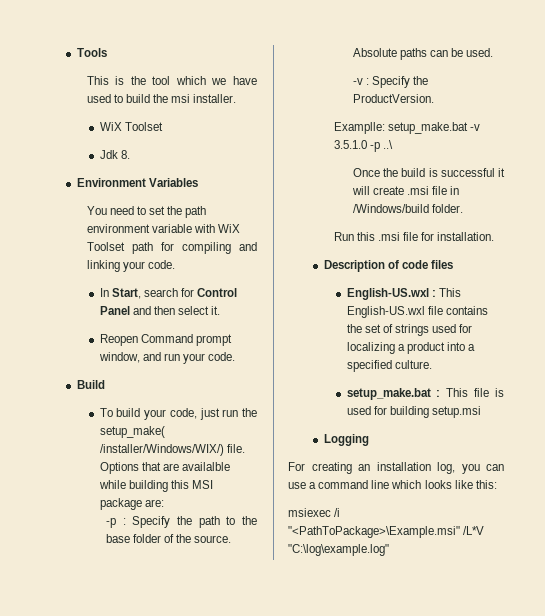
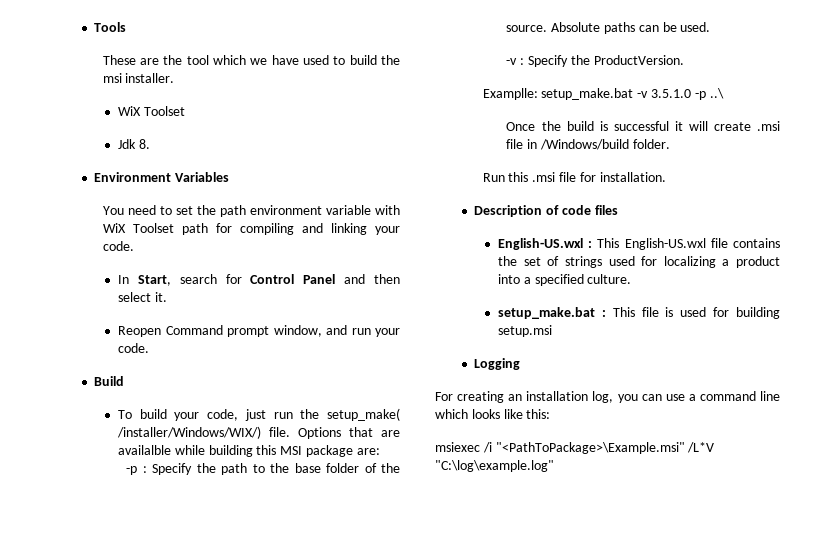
- This is the tool which we have used to build the msi installer.
+ These are the tool which we have used to build the msi installer.

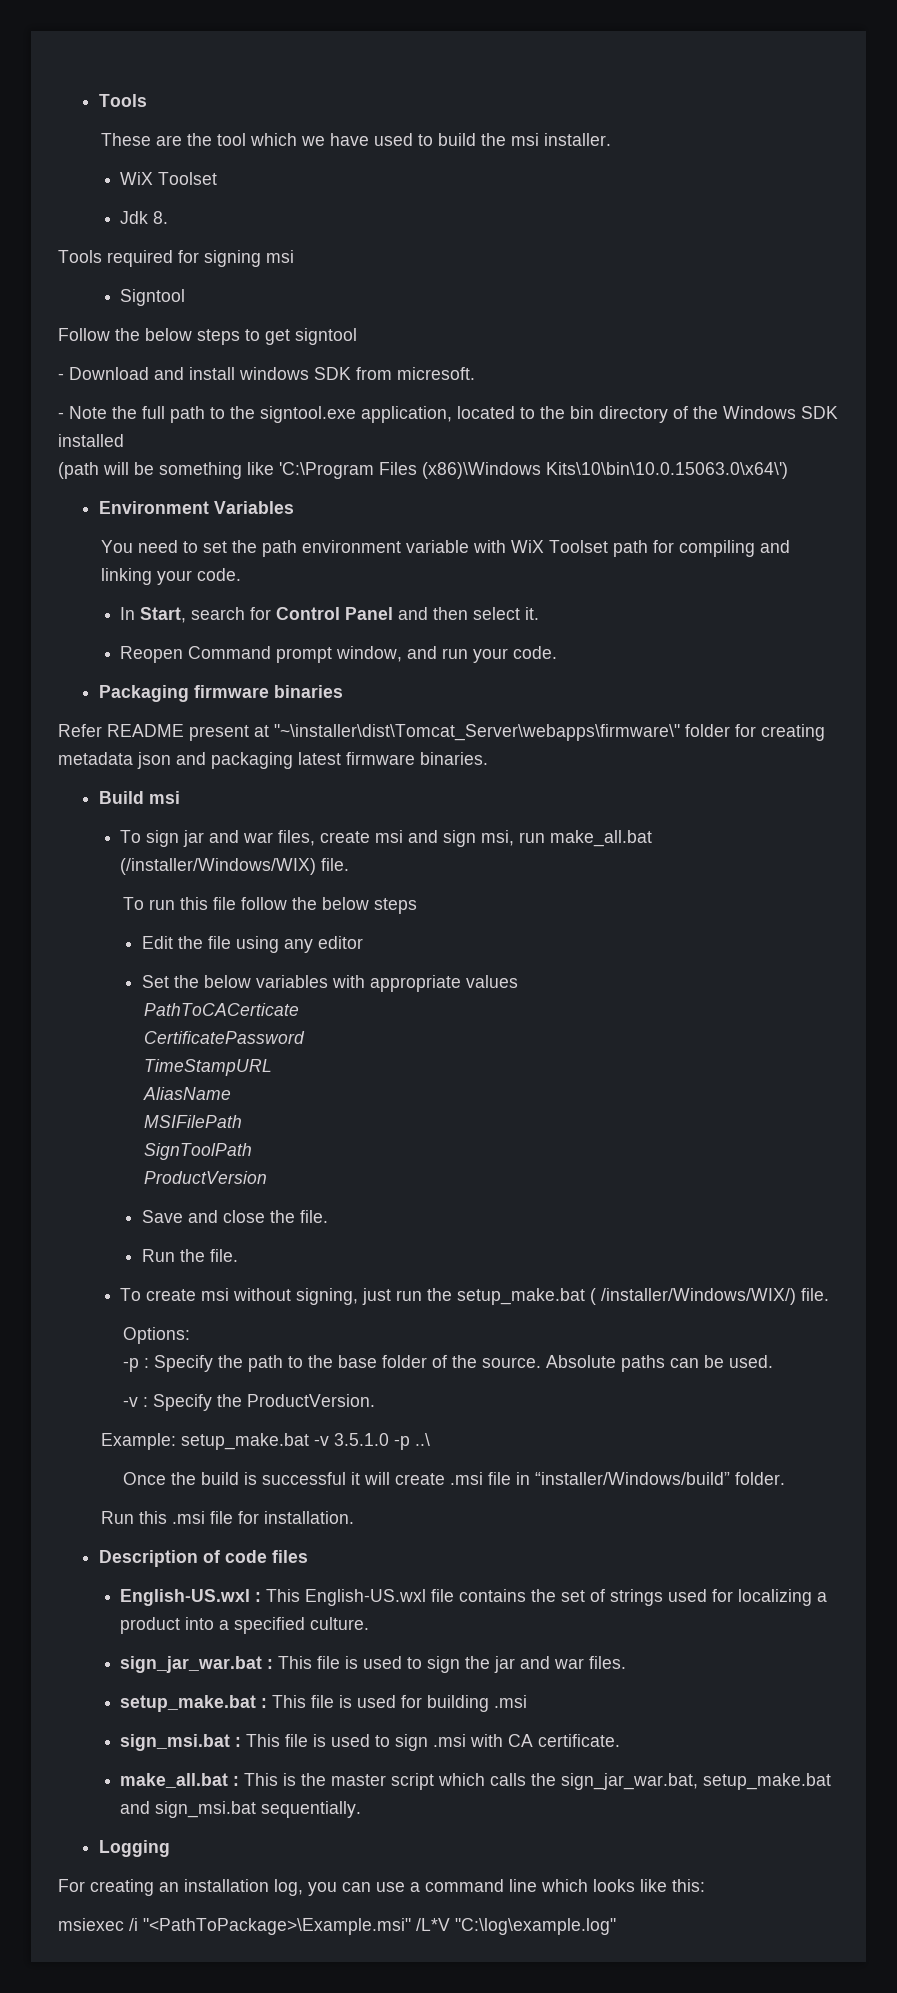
+ Tools required for signing msi
+ Signtool
+ Follow the below steps to get signtool
+ - Download and install windows SDK from micresoft.
+ - Note the full path to the signtool.exe application, located to the bin directory of the Windows SDK installed
+ (path will be something like 'C:\Program Files (x86)\Windows Kits\10\bin\10.0.15063.0\x64\')
+ Packaging firmware binaries
+ Refer README present at "~\installer\dist\Tomcat_Server\webapps\firmware\" folder for creating metadata json and packaging latest firmware binaries.
- Build
- To build your code, just run the setup_make( /installer/Windows/WIX/) file. Options that are availalble while building this MSI package are:
+ Build msi
+ To sign jar and war files, create msi and sign msi, run make_all.bat (/installer/Windows/WIX) file.
+ To run this file follow the below steps
+ Edit the file using any editor
+ Set the below variables with appropriate values
+ PathToCACerticate
+ CertificatePassword
+ TimeStampURL
+ AliasName
+ MSIFilePath
+ SignToolPath
+ ProductVersion
+ Save and close the file.
+ Run the file.
+ To create msi without signing, just run the setup_make.bat ( /installer/Windows/WIX/) file.
+ Options:
- Examplle: setup_make.bat -v 3.5.1.0 -p ..\
+ Example: setup_make.bat -v 3.5.1.0 -p ..\
- Once the build is successful it will create .msi file in /Windows/build folder.
+ Once the build is successful it will create .msi file in “installer/Windows/build” folder.
+ sign_jar_war.bat : This file is used to sign the jar and war files.
- setup_make.bat : This file is used for building setup.msi
+ setup_make.bat : This file is used for building .msi
+ sign_msi.bat : This file is used to sign .msi with CA certificate.
+ make_all.bat : This is the master script which calls the sign_jar_war.bat, setup_make.bat and sign_msi.bat sequentially.

